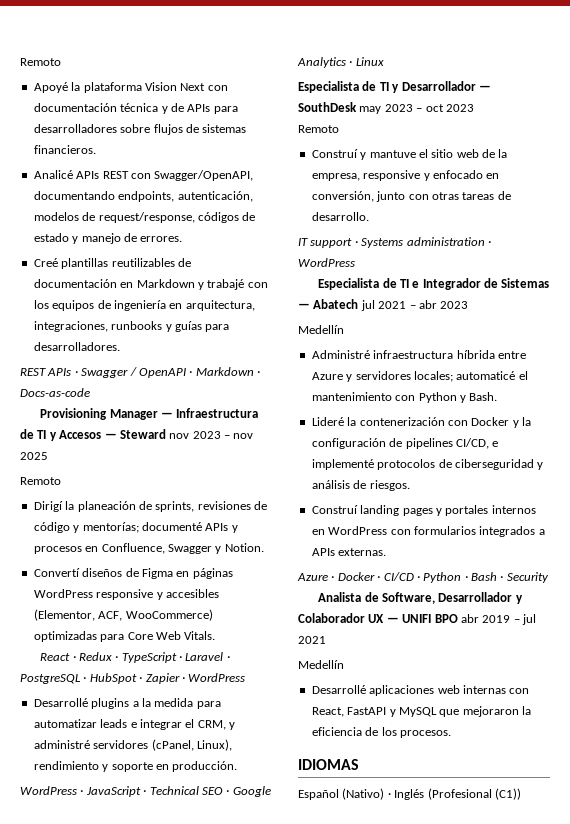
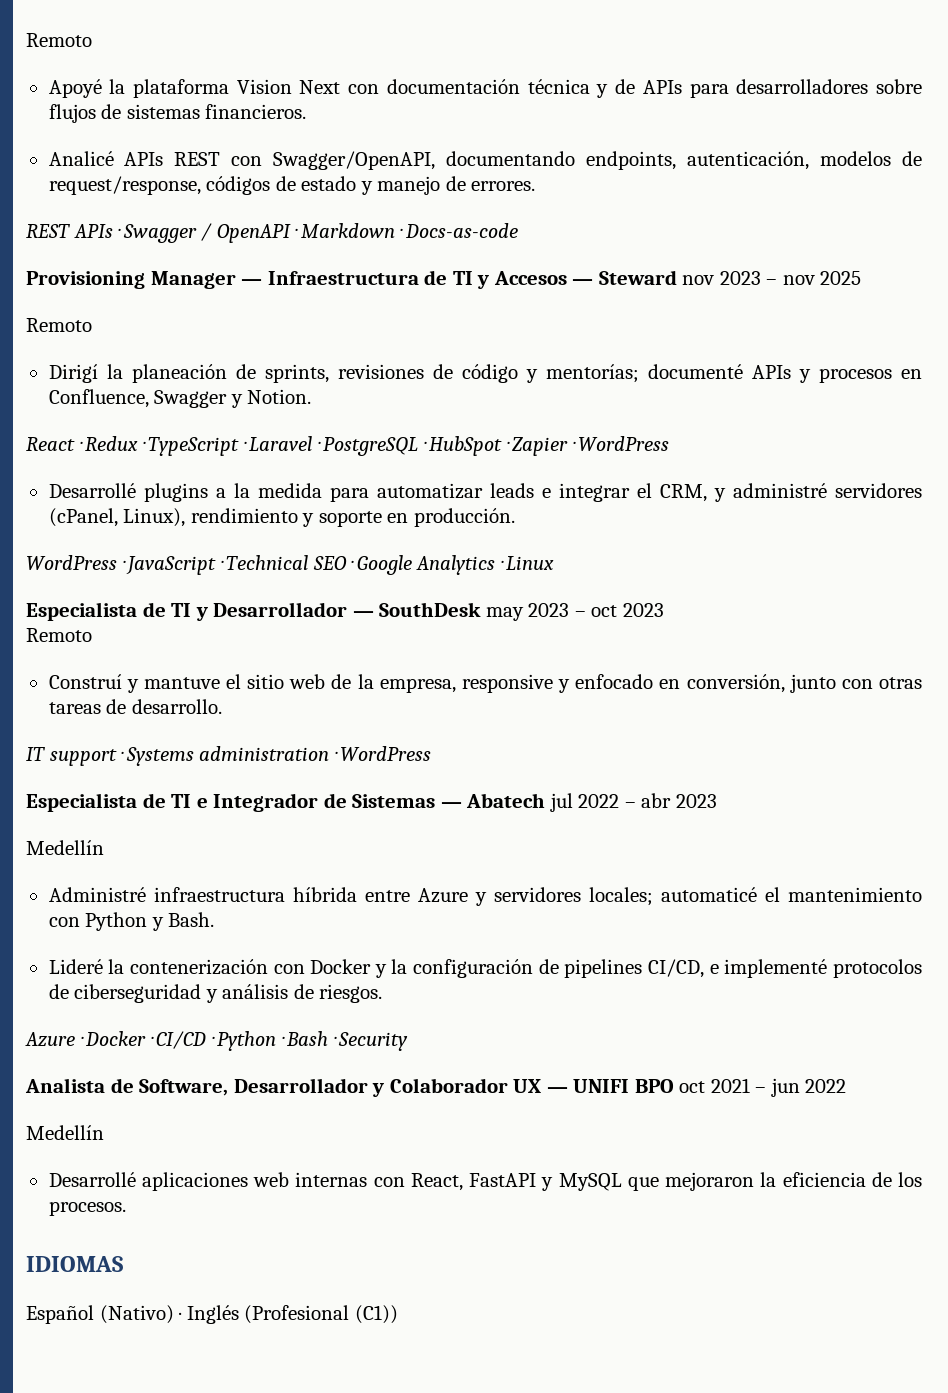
- Creé plantillas reutilizables de documentación en Markdown y trabajé con los equipos de ingeniería en arquitectura, integraciones, runbooks y guías para desarrolladores.
- Convertí diseños de Figma en páginas WordPress responsive y accesibles (Elementor, ACF, WooCommerce) optimizadas para Core Web Vitals.
- Especialista de TI e Integrador de Sistemas — Abatech jul 2021 – abr 2023
+ Especialista de TI e Integrador de Sistemas — Abatech jul 2022 – abr 2023
- Construí landing pages y portales internos en WordPress con formularios integrados a APIs externas.
- Analista de Software, Desarrollador y Colaborador UX — UNIFI BPO abr 2019 – jul 2021
+ Analista de Software, Desarrollador y Colaborador UX — UNIFI BPO oct 2021 – jun 2022

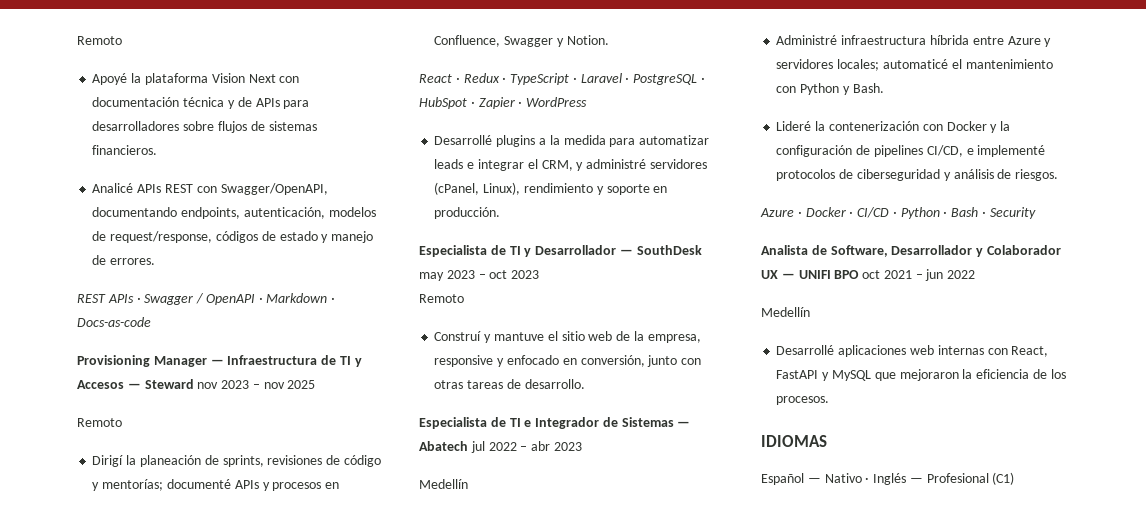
- WordPress · JavaScript · Technical SEO · Google Analytics · Linux
- IT support · Systems administration · WordPress
- Español (Nativo) · Inglés (Profesional (C1))
+ Español — Nativo · Inglés — Profesional (C1)

